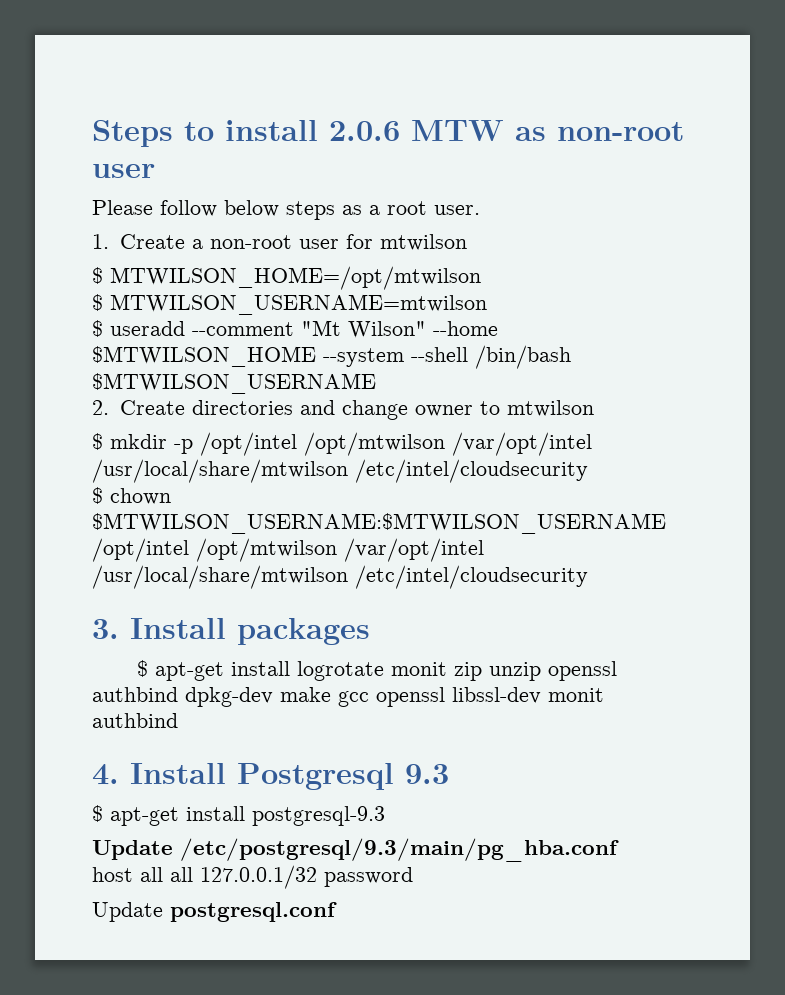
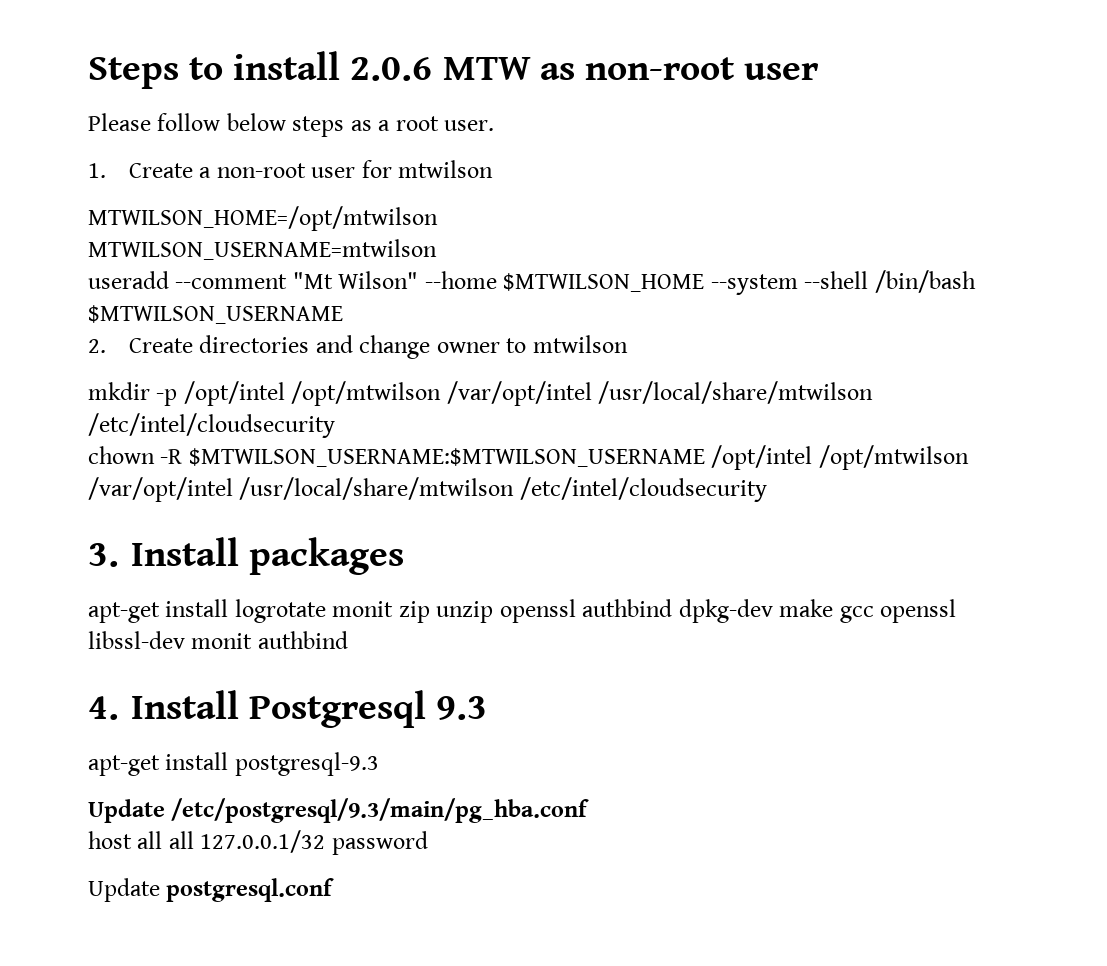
- $ MTWILSON_HOME=/opt/mtwilson
+ MTWILSON_HOME=/opt/mtwilson
- $ MTWILSON_USERNAME=mtwilson
+ MTWILSON_USERNAME=mtwilson
- $ useradd --comment "Mt Wilson" --home $MTWILSON_HOME --system --shell /bin/bash $MTWILSON_USERNAME
+ useradd --comment "Mt Wilson" --home $MTWILSON_HOME --system --shell /bin/bash $MTWILSON_USERNAME
- $ mkdir -p /opt/intel /opt/mtwilson /var/opt/intel /usr/local/share/mtwilson /etc/intel/cloudsecurity
+ mkdir -p /opt/intel /opt/mtwilson /var/opt/intel /usr/local/share/mtwilson /etc/intel/cloudsecurity
- $ chown $MTWILSON_USERNAME:$MTWILSON_USERNAME /opt/intel /opt/mtwilson /var/opt/intel /usr/local/share/mtwilson /etc/intel/cloudsecurity
+ chown -R $MTWILSON_USERNAME:$MTWILSON_USERNAME /opt/intel /opt/mtwilson /var/opt/intel /usr/local/share/mtwilson /etc/intel/cloudsecurity
- $ apt-get install logrotate monit zip unzip openssl authbind dpkg-dev make gcc openssl libssl-dev monit authbind
+ apt-get install logrotate monit zip unzip openssl authbind dpkg-dev make gcc openssl libssl-dev monit authbind
- $ apt-get install postgresql-9.3
+ apt-get install postgresql-9.3

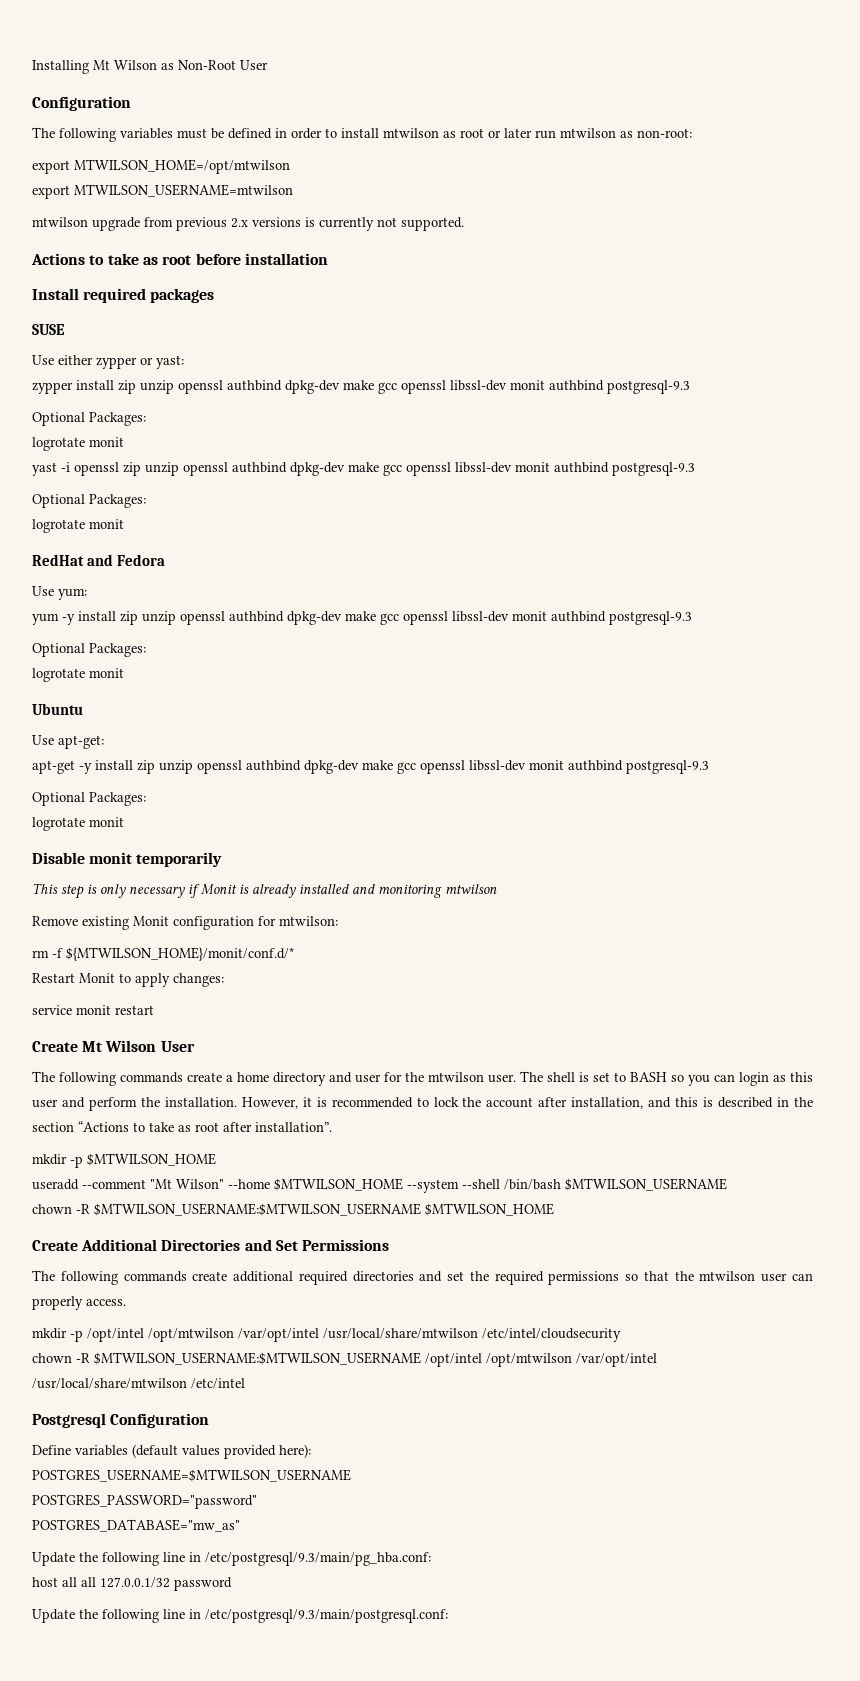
- Steps to install 2.0.6 MTW as non-root user
- Please follow below steps as a root user.
- 1. Create a non-root user for mtwilson
- MTWILSON_HOME=/opt/mtwilson
- MTWILSON_USERNAME=mtwilson
+ Installing Mt Wilson as Non-Root User
+ Configuration
+ The following variables must be defined in order to install mtwilson as root or later run mtwilson as non-root:
+ export MTWILSON_HOME=/opt/mtwilson
+ export MTWILSON_USERNAME=mtwilson
+ mtwilson upgrade from previous 2.x versions is currently not supported.
+ Actions to take as root before installation
+ Install required packages
+ SUSE
+ Use either zypper or yast:
+ zypper install zip unzip openssl authbind dpkg-dev make gcc openssl libssl-dev monit authbind postgresql-9.3
+ Optional Packages:
+ logrotate monit
+ yast -i openssl zip unzip openssl authbind dpkg-dev make gcc openssl libssl-dev monit authbind postgresql-9.3
+ Optional Packages:
+ logrotate monit
+ RedHat and Fedora
+ Use yum:
+ yum -y install zip unzip openssl authbind dpkg-dev make gcc openssl libssl-dev monit authbind postgresql-9.3
+ Optional Packages:
+ logrotate monit
+ Ubuntu
+ Use apt-get:
+ apt-get -y install zip unzip openssl authbind dpkg-dev make gcc openssl libssl-dev monit authbind postgresql-9.3
+ Optional Packages:
+ logrotate monit
+ Disable monit temporarily
+ This step is only necessary if Monit is already installed and monitoring mtwilson
+ Remove existing Monit configuration for mtwilson:
+ rm -f ${MTWILSON_HOME}/monit/conf.d/*
+ Restart Monit to apply changes:
+ service monit restart
+ Create Mt Wilson User
+ The following commands create a home directory and user for the mtwilson user. The shell is set to BASH so you can login as this user and perform the installation. However, it is recommended to lock the account after installation, and this is described in the section “Actions to take as root after installation”.
+ mkdir -p $MTWILSON_HOME
- 2. Create directories and change owner to mtwilson
+ chown -R $MTWILSON_USERNAME:$MTWILSON_USERNAME $MTWILSON_HOME
+ Create Additional Directories and Set Permissions
+ The following commands create additional required directories and set the required permissions so that the mtwilson user can properly access.
- chown -R $MTWILSON_USERNAME:$MTWILSON_USERNAME /opt/intel /opt/mtwilson /var/opt/intel /usr/local/share/mtwilson /etc/intel/cloudsecurity
- 3. Install packages
- apt-get install logrotate monit zip unzip openssl authbind dpkg-dev make gcc openssl libssl-dev monit authbind
- 4. Install Postgresql 9.3
- apt-get install postgresql-9.3
- Update /etc/postgresql/9.3/main/pg_hba.conf
+ chown -R $MTWILSON_USERNAME:$MTWILSON_USERNAME /opt/intel /opt/mtwilson /var/opt/intel /usr/local/share/mtwilson /etc/intel
+ Postgresql Configuration
+ Define variables (default values provided here):
+ POSTGRES_USERNAME=$MTWILSON_USERNAME
+ POSTGRES_PASSWORD="password"
+ POSTGRES_DATABASE="mw_as"
+ Update the following line in /etc/postgresql/9.3/main/pg_hba.conf:
- Update postgresql.conf
+ Update the following line in /etc/postgresql/9.3/main/postgresql.conf:

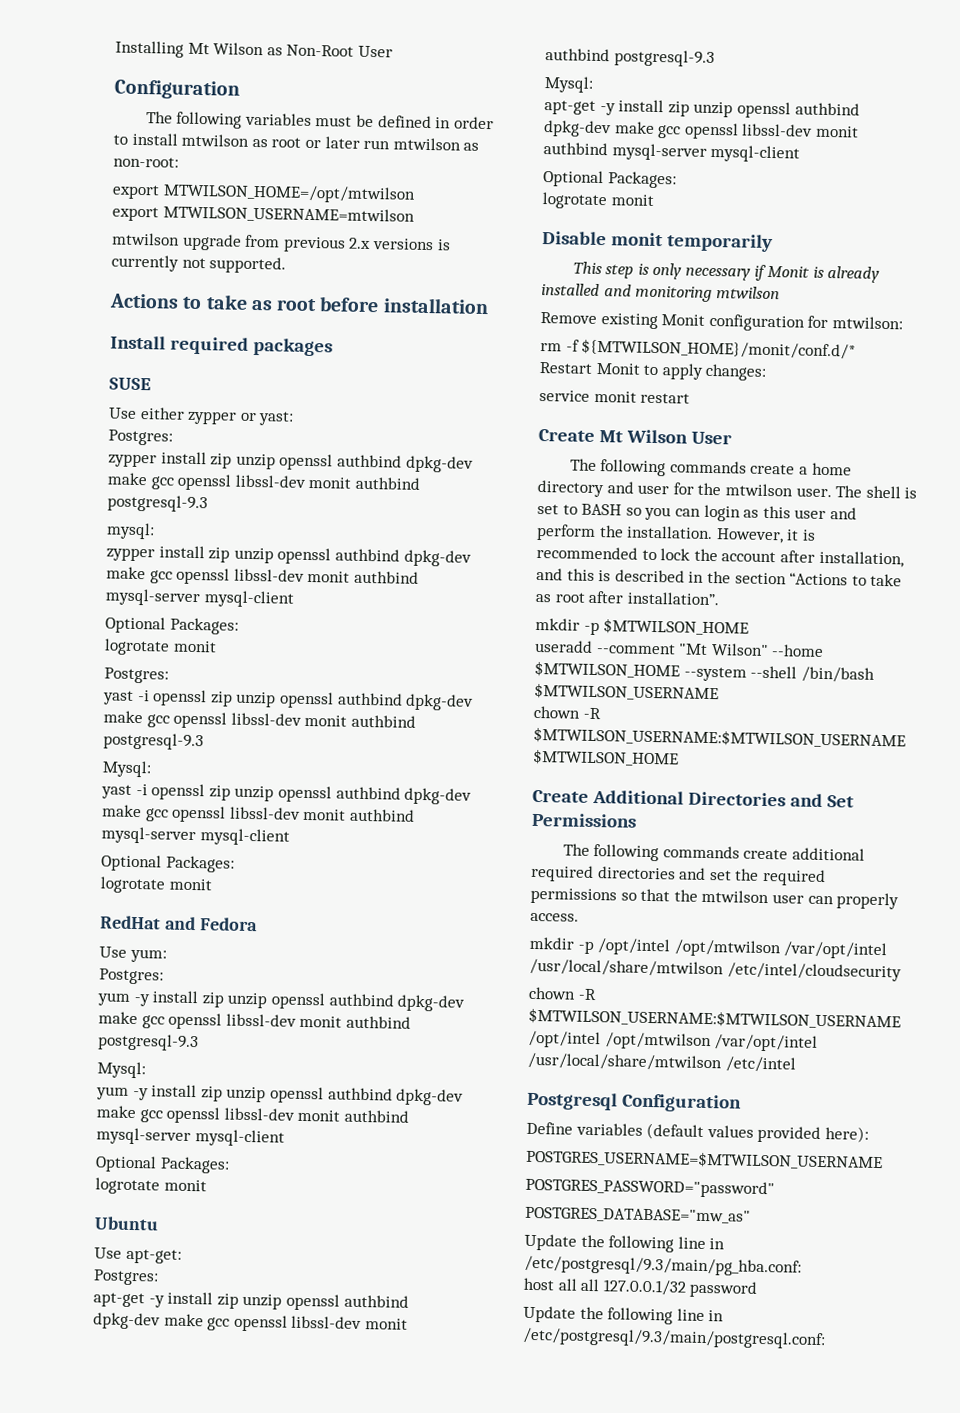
  Use either zypper or yast:
+ Postgres:
  zypper install zip unzip openssl authbind dpkg-dev make gcc openssl libssl-dev monit authbind postgresql-9.3
+ mysql:
+ zypper install zip unzip openssl authbind dpkg-dev make gcc openssl libssl-dev monit authbind mysql-server mysql-client
  Optional Packages:
  logrotate monit
+ Postgres:
  yast -i openssl zip unzip openssl authbind dpkg-dev make gcc openssl libssl-dev monit authbind postgresql-9.3
+ Mysql:
+ yast -i openssl zip unzip openssl authbind dpkg-dev make gcc openssl libssl-dev monit authbind mysql-server mysql-client
  Use yum:
+ Postgres:
  yum -y install zip unzip openssl authbind dpkg-dev make gcc openssl libssl-dev monit authbind postgresql-9.3
+ Mysql:
+ yum -y install zip unzip openssl authbind dpkg-dev make gcc openssl libssl-dev monit authbind mysql-server mysql-client
  Use apt-get:
+ Postgres:
  apt-get -y install zip unzip openssl authbind dpkg-dev make gcc openssl libssl-dev monit authbind postgresql-9.3
+ Mysql:
+ apt-get -y install zip unzip openssl authbind dpkg-dev make gcc openssl libssl-dev monit authbind mysql-server mysql-client

